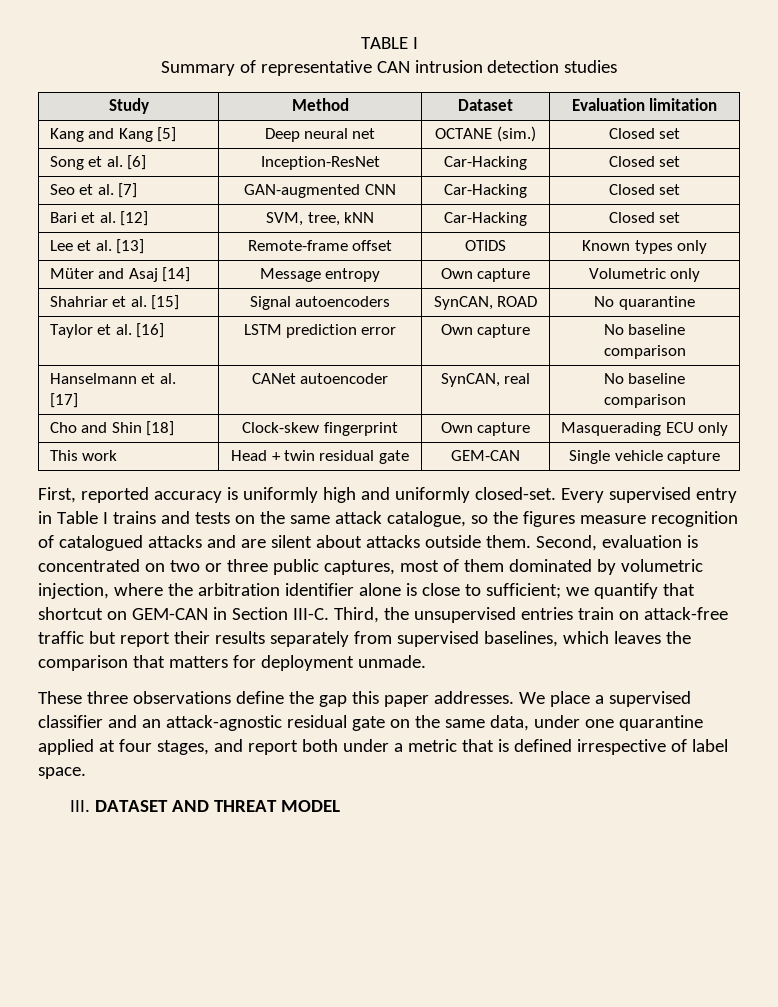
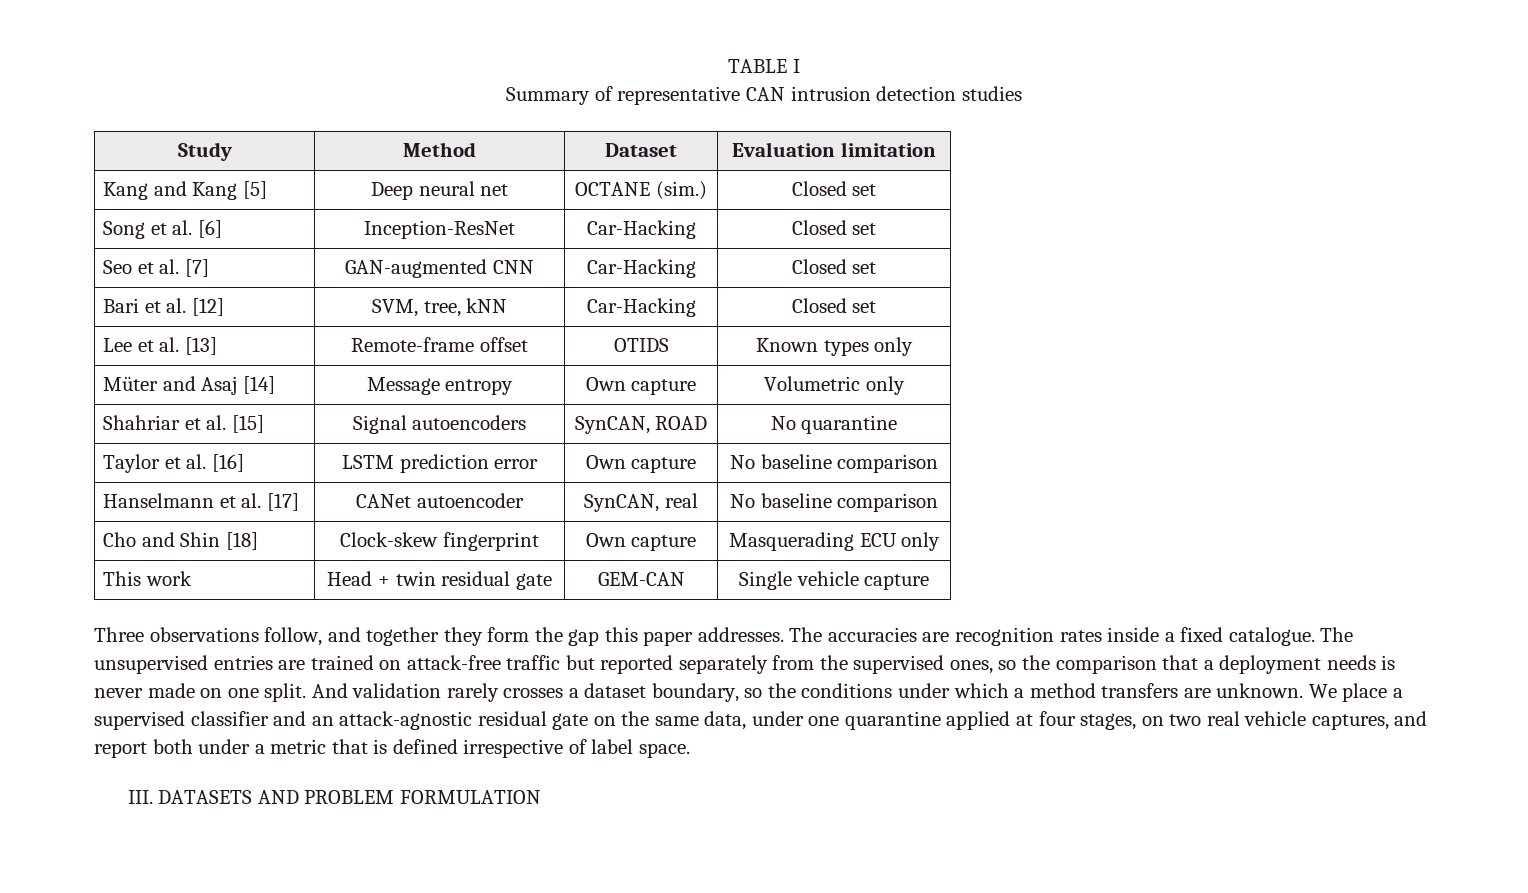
- First, reported accuracy is uniformly high and uniformly closed-set. Every supervised entry in Table I trains and tests on the same attack catalogue, so the figures measure recognition of catalogued attacks and are silent about attacks outside them. Second, evaluation is concentrated on two or three public captures, most of them dominated by volumetric injection, where the arbitration identifier alone is close to sufficient; we quantify that shortcut on GEM-CAN in Section III-C. Third, the unsupervised entries train on attack-free traffic but report their results separately from supervised baselines, which leaves the comparison that matters for deployment unmade.
- These three observations define the gap this paper addresses.
+ Three observations follow, and together they form the gap this paper addresses.
+ The accuracies are recognition rates inside a fixed catalogue. The unsupervised entries are trained on attack-free traffic but reported separately from the supervised ones, so the comparison that a deployment needs is never made on one split. And validation rarely crosses a dataset boundary, so the conditions under which a method transfers are unknown.
- We place a supervised classifier and an attack-agnostic residual gate on the same data, under one quarantine applied at four stages, and report both under a metric that is defined irrespective of label space.
+ We place a supervised classifier and an attack-agnostic residual gate on the same data, under one quarantine applied at four stages, on two real vehicle captures, and report both under a metric that is defined irrespective of label space.
- III. DATASET AND THREAT MODEL
+ III. DATASETS AND PROBLEM FORMULATION

